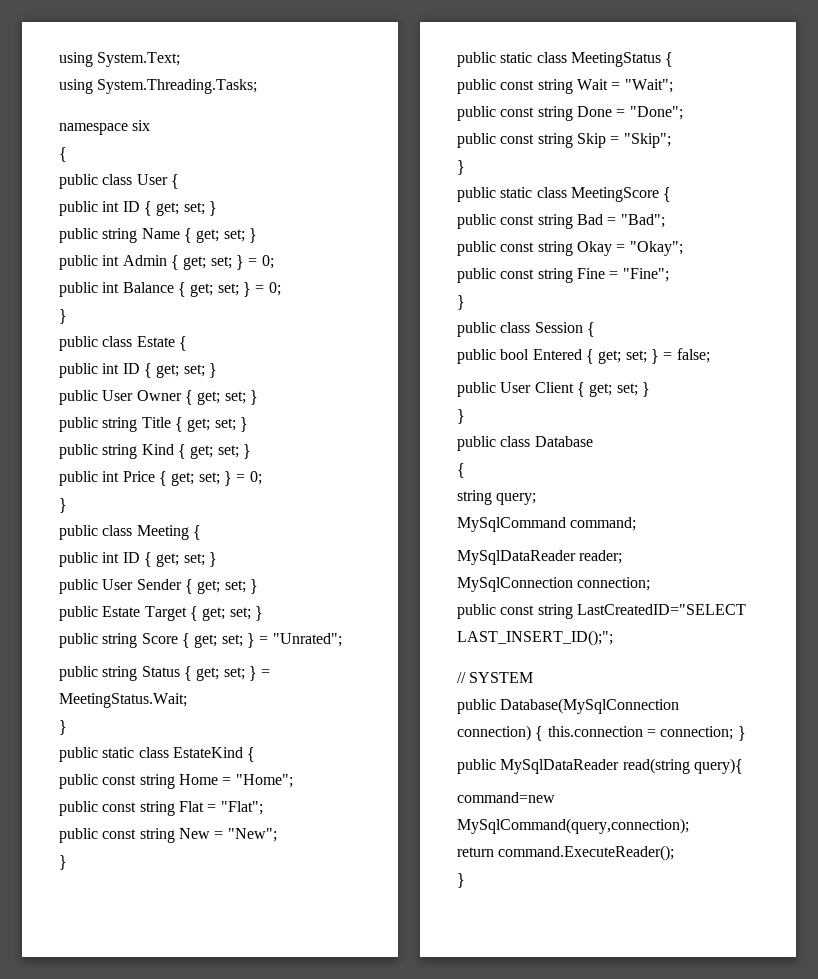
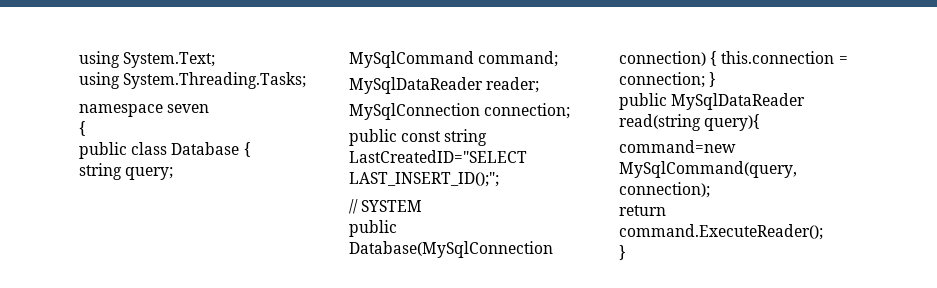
- namespace six
+ namespace seven
  {
- public class User {
- public int ID { get; set; }
- public string Name { get; set; }
- public int Admin { get; set; } = 0;
- public int Balance { get; set; } = 0;
- }
- public class Estate {
- public int ID { get; set; }
- public User Owner { get; set; }
- public string Title { get; set; }
- public string Kind { get; set; }
- public int Price { get; set; } = 0;
- }
- public class Meeting {
- public int ID { get; set; }
- public User Sender { get; set; }
- public Estate Target { get; set; }
- public string Score { get; set; } = "Unrated";
- public string Status { get; set; } = MeetingStatus.Wait;
- }
- public static class EstateKind {
- public const string Home = "Home";
- public const string Flat = "Flat";
- public const string New = "New";
- }
- public static class MeetingStatus {
- public const string Wait = "Wait";
- public const string Done = "Done";
- public const string Skip = "Skip";
- }
- public static class MeetingScore {
- public const string Bad = "Bad";
- public const string Okay = "Okay";
- public const string Fine = "Fine";
- }
- public class Session {
- public bool Entered { get; set; } = false;
- public User Client { get; set; }
- }
- public class Database
- {
+ public class Database {

